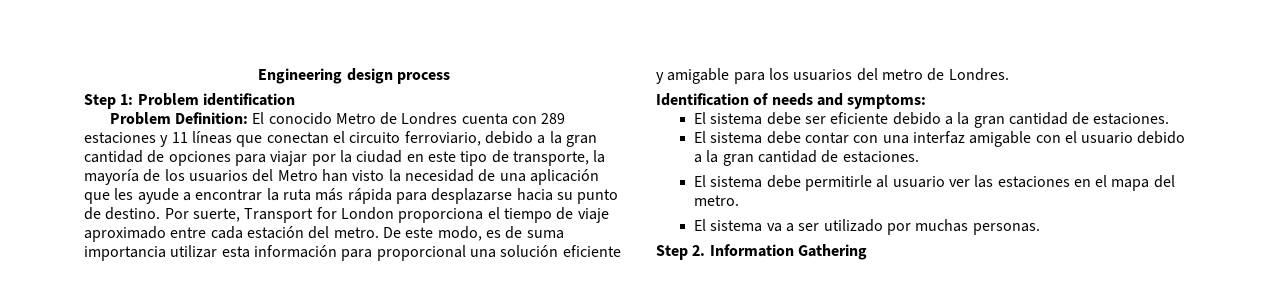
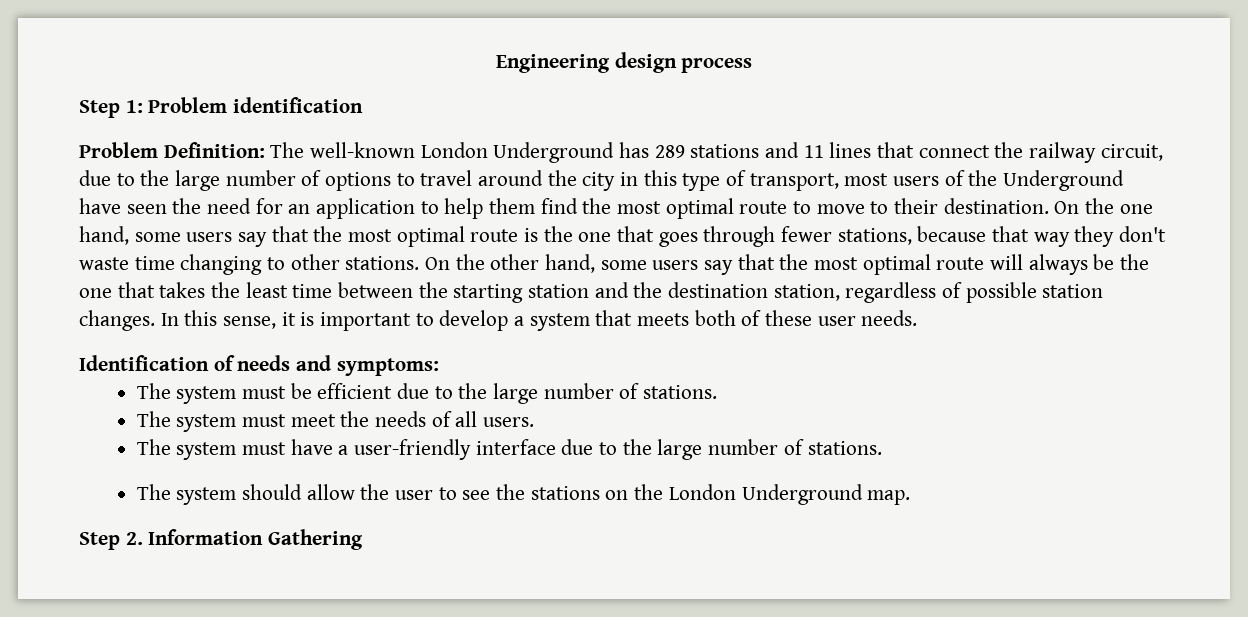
- Problem Definition: El conocido Metro de Londres cuenta con 289 estaciones y 11 líneas que conectan el circuito ferroviario, debido a la gran cantidad de opciones para viajar por la ciudad en este tipo de transporte, la mayoría de los usuarios del Metro han visto la necesidad de una aplicación que les ayude a encontrar la ruta más rápida para desplazarse hacia su punto de destino. Por suerte, Transport for London proporciona el tiempo de viaje aproximado entre cada estación del metro. De este modo, es de suma importancia utilizar esta información para proporcional una solución eficiente y amigable para los usuarios del metro de Londres.
+ Problem Definition: The well-known London Underground has 289 stations and 11 lines that connect the railway circuit, due to the large number of options to travel around the city in this type of transport, most users of the Underground have seen the need for an application to help them find the most optimal route to move to their destination. On the one hand, some users say that the most optimal route is the one that goes through fewer stations, because that way they don't waste time changing to other stations. On the other hand, some users say that the most optimal route will always be the one that takes the least time between the starting station and the destination station, regardless of possible station changes. In this sense, it is important to develop a system that meets both of these user needs.
- El sistema debe ser eficiente debido a la gran cantidad de estaciones.
- El sistema debe contar con una interfaz amigable con el usuario debido a la gran cantidad de estaciones.
- El sistema debe permitirle al usuario ver las estaciones en el mapa del metro.
- El sistema va a ser utilizado por muchas personas.
+ The system must be efficient due to the large number of stations.
+ The system must meet the needs of all users.
+ The system must have a user-friendly interface due to the large number of stations.
+ The system should allow the user to see the stations on the London Underground map.

